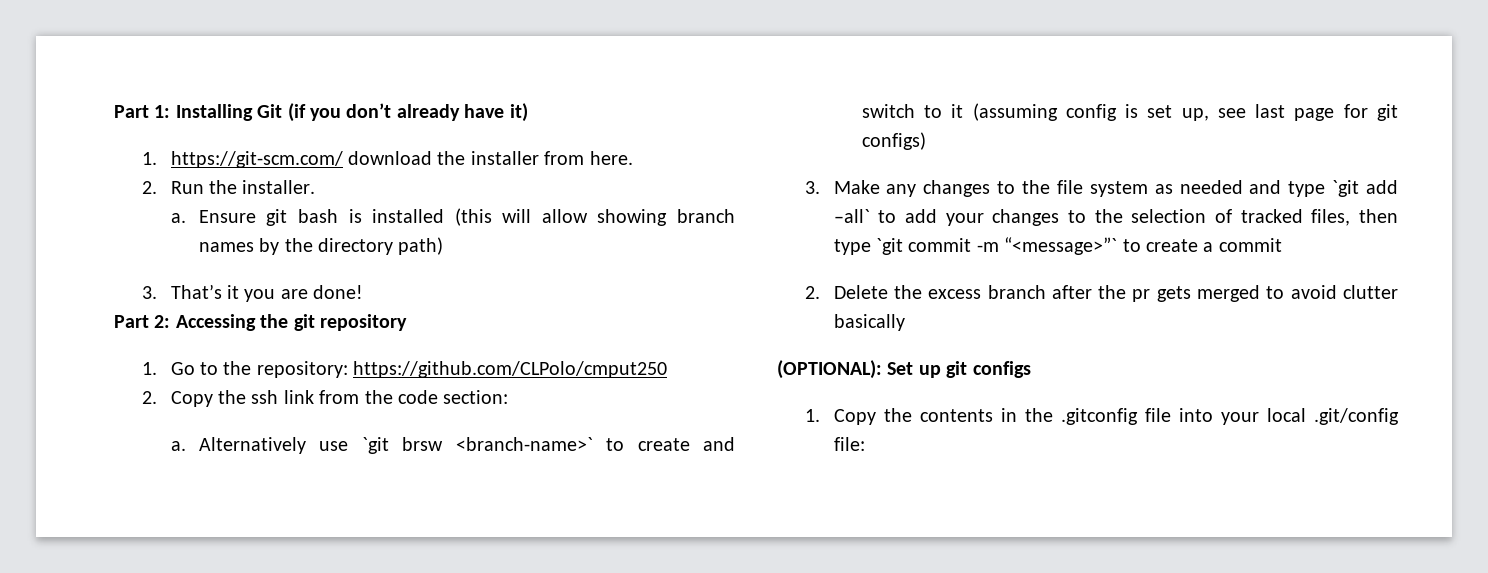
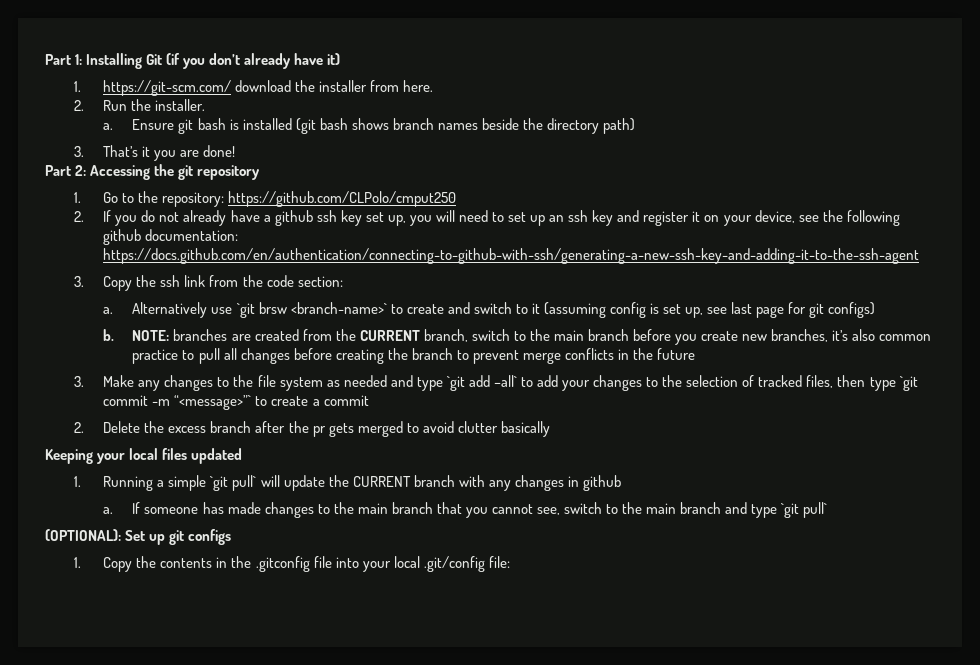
- Ensure git bash is installed (this will allow showing branch names by the directory path)
+ Ensure git bash is installed (git bash shows branch names beside the directory path)
- 2. Copy the ssh link from the code section:
+ 2. If you do not already have a github ssh key set up, you will need to set up an ssh key and register it on your device, see the following github documentation: https://docs.github.com/en/authentication/connecting-to-github-with-ssh/generating-a-new-ssh-key-and-adding-it-to-the-ssh-agent
+ 3. Copy the ssh link from the code section:
+ b. NOTE: branches are created from the CURRENT branch, switch to the main branch before you create new branches, it’s also common practice to pull all changes before creating the branch to prevent merge conflicts in the future
+ Keeping your local files updated
+ 1. Running a simple `git pull` will update the CURRENT branch with any changes in github
+ a. If someone has made changes to the main branch that you cannot see, switch to the main branch and type `git pull`

